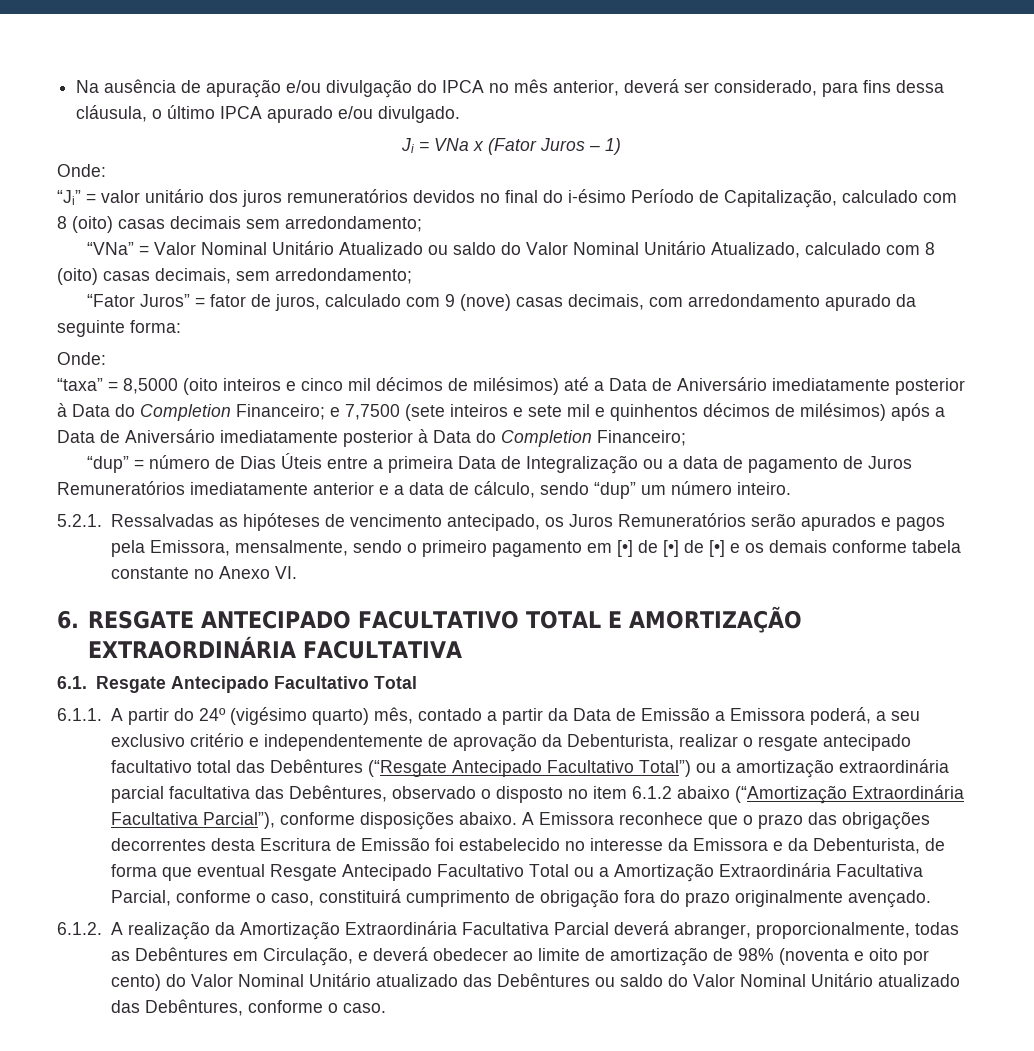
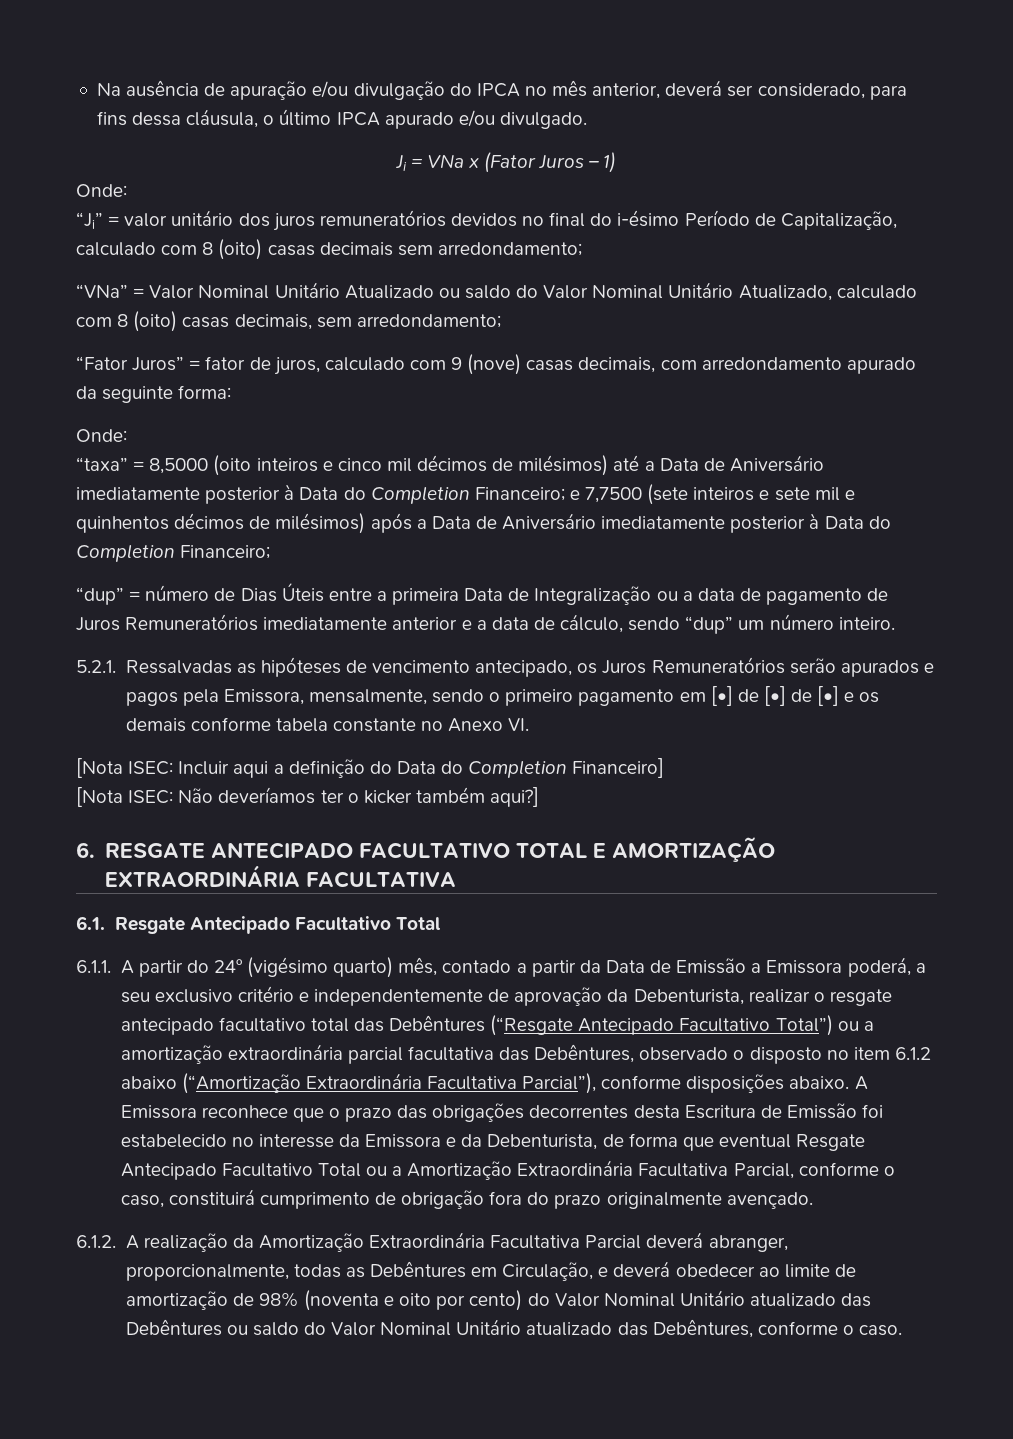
+ [Nota ISEC: Incluir aqui a definição do Data do Completion Financeiro]
+ [Nota ISEC: Não deveríamos ter o kicker também aqui?]

